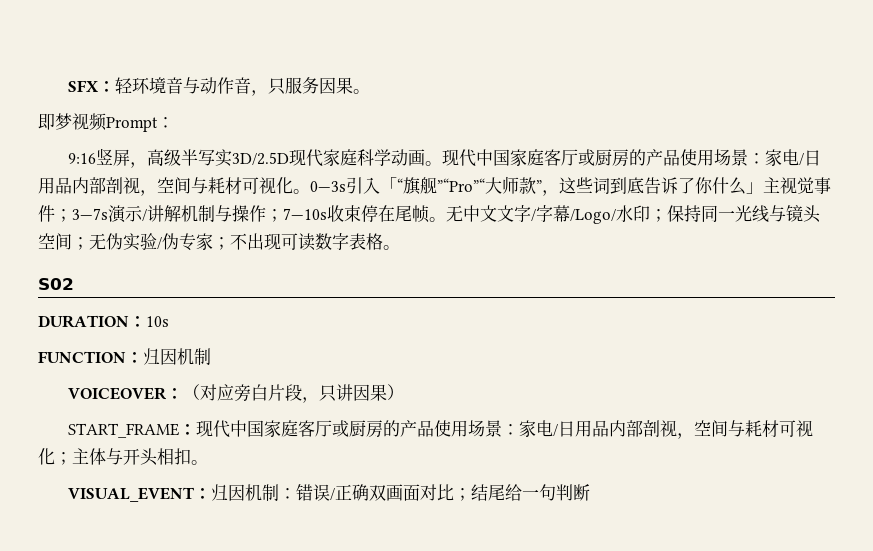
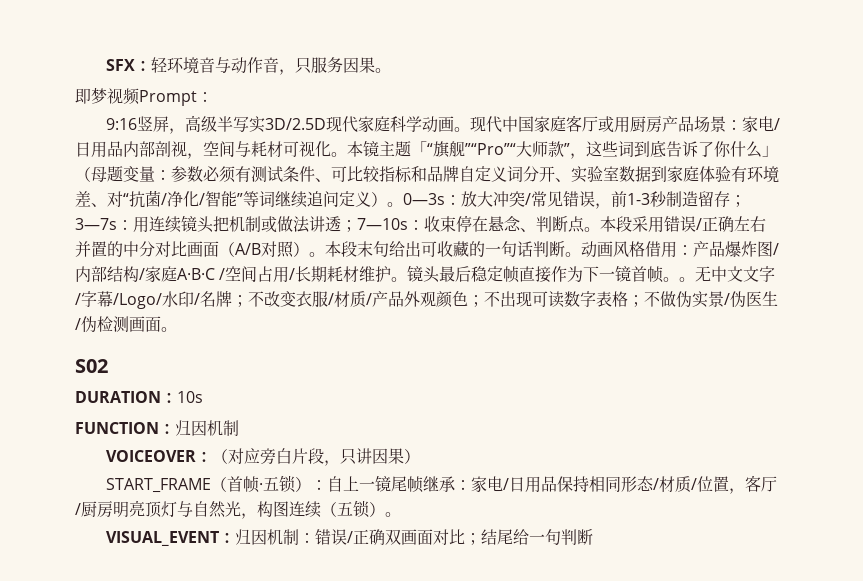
- 现代中国家庭客厅或厨房的产品使用场景：家电/日用品内部剖视，空间与耗材可视化。
+ 现代中国家庭客厅或用厨房产品场景：家电/日用品内部剖视，空间与耗材可视化。
- 0—3s引入「“旗舰”“Pro”“大师款”，这些词到底告诉了你什么」主视觉事件；3—7s演示/讲解机制与操作；7—10s收束停在尾帧。
+ 本镜主题「“旗舰”“Pro”“大师款”，这些词到底告诉了你什么」（母题变量：参数必须有测试条件、可比较指标和品牌自定义词分开、实验室数据到家庭体验有环境差、对“抗菌/净化/智能”等词继续追问定义）。0—3s：放大冲突/常见错误，前1-3秒制造留存；3—7s：用连续镜头把机制或做法讲透；7—10s：收束停在悬念、判断点。本段采用错误/正确左右并置的中分对比画面（A/B对照）。本段末句给出可收藏的一句话判断。动画风格借用：产品爆炸图/内部结构/家庭A·B·C /空间占用/长期耗材维护。镜头最后稳定帧直接作为下一镜首帧。。
- 无中文文字/字幕/Logo/水印；保持同一光线与镜头空间；无伪实验/伪专家；不出现可读数字表格。
+ 无中文文字/字幕/Logo/水印/名牌；不改变衣服/材质/产品外观颜色；不出现可读数字表格；不做伪实景/伪医生/伪检测画面。
- START_FRAME：现代中国家庭客厅或厨房的产品使用场景：家电/日用品内部剖视，空间与耗材可视化；主体与开头相扣。
+ START_FRAME（首帧·五锁）：自上一镜尾帧继承：家电/日用品保持相同形态/材质/位置，客厅/厨房明亮顶灯与自然光，构图连续（五锁）。

